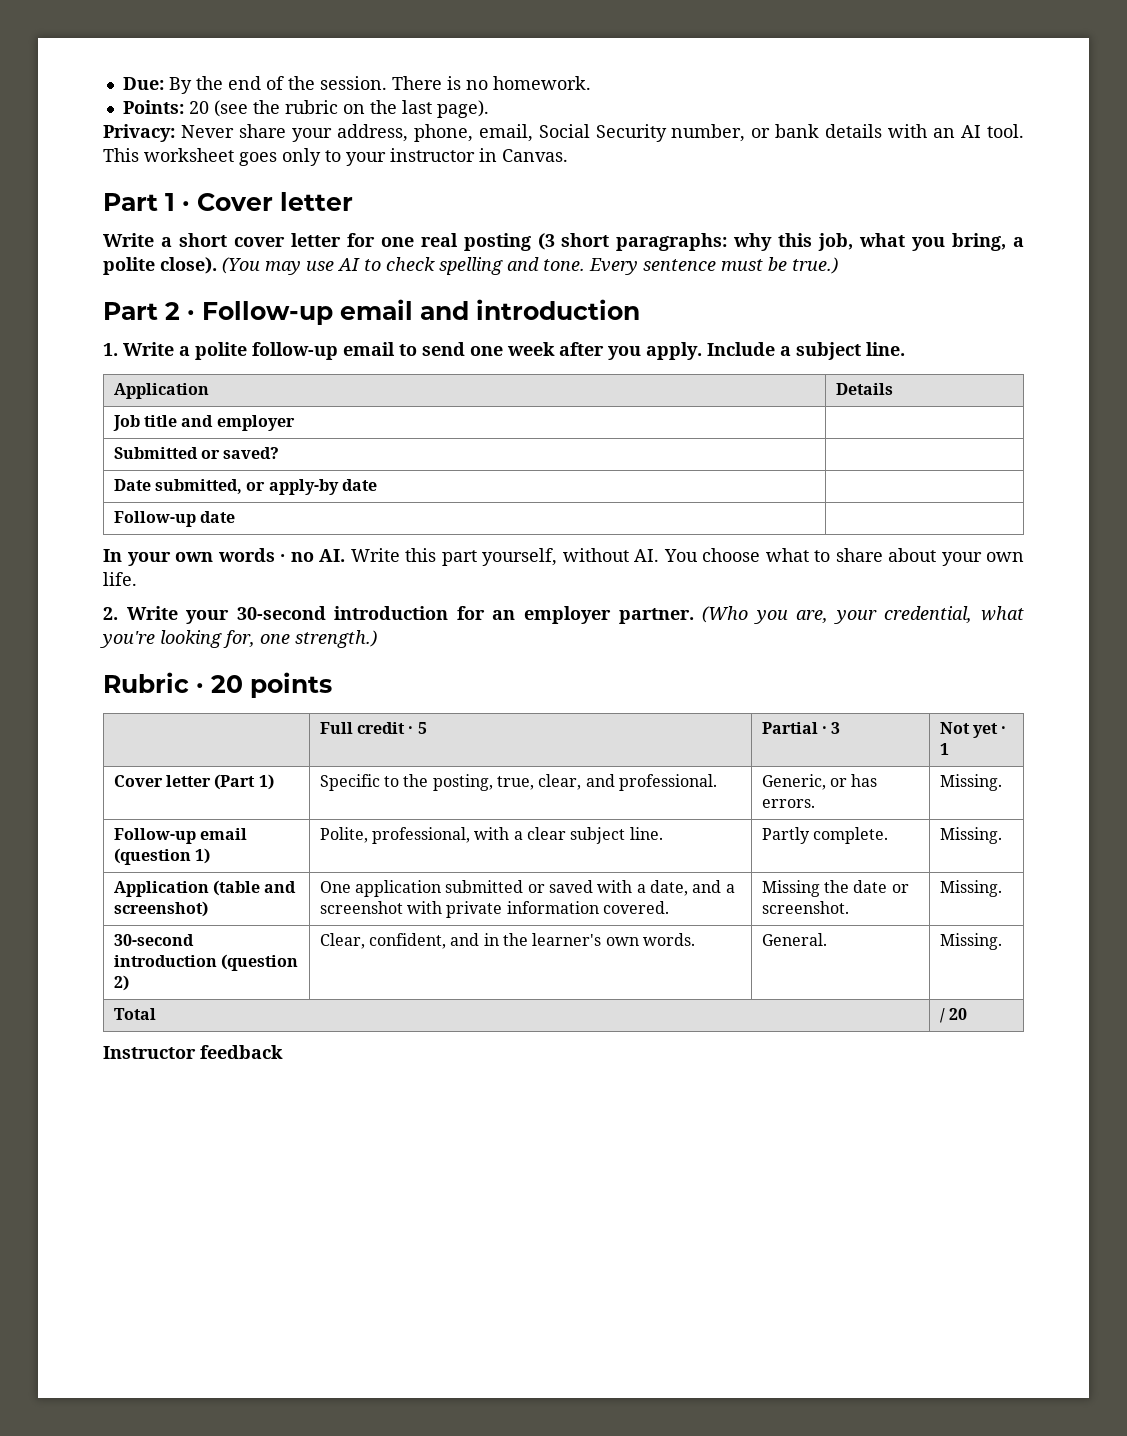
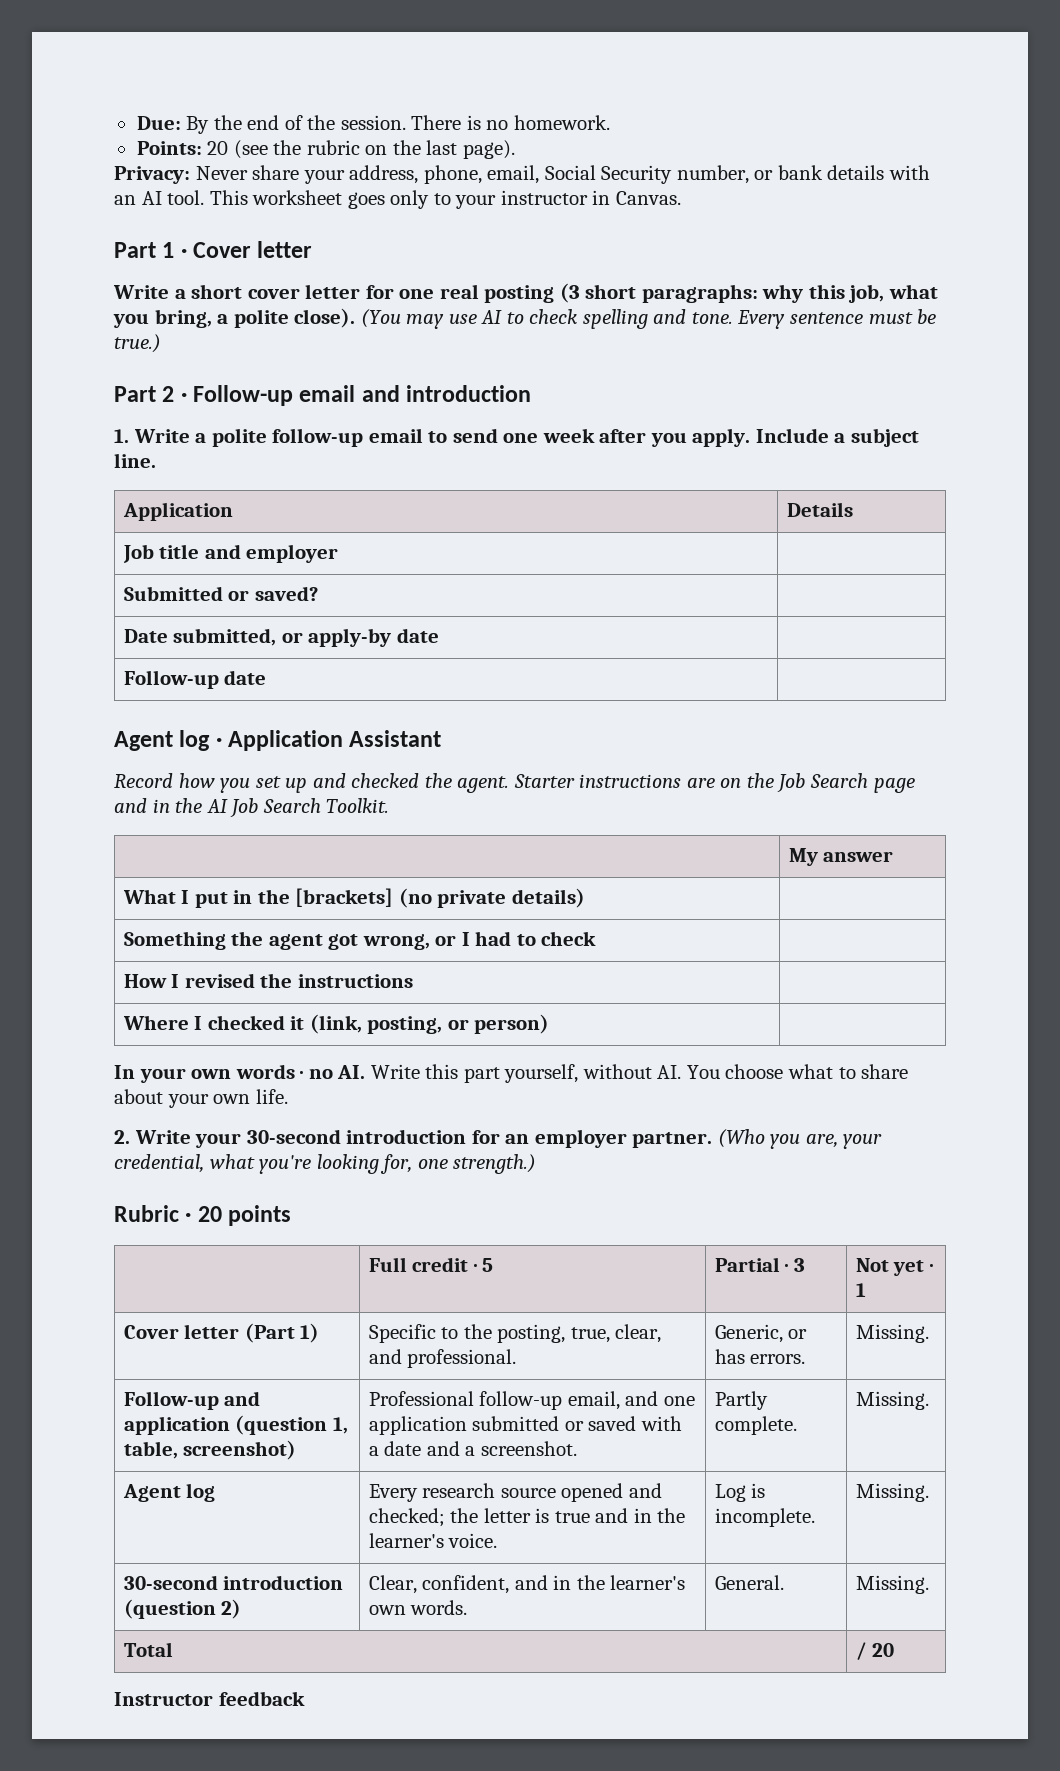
+ Agent log · Application Assistant
+ Record how you set up and checked the agent. Starter instructions are on the Job Search page and in the AI Job Search Toolkit.
+ | My answer
+ What I put in the [brackets] (no private details) |
+ Something the agent got wrong, or I had to check |
+ How I revised the instructions |
+ Where I checked it (link, posting, or person) |
- Follow-up email (question 1) | Polite, professional, with a clear subject line. | Partly complete. | Missing.
- Application (table and screenshot) | One application submitted or saved with a date, and a screenshot with private information covered. | Missing the date or screenshot. | Missing.
+ Follow-up and application (question 1, table, screenshot) | Professional follow-up email, and one application submitted or saved with a date and a screenshot. | Partly complete. | Missing.
+ Agent log | Every research source opened and checked; the letter is true and in the learner's voice. | Log is incomplete. | Missing.

